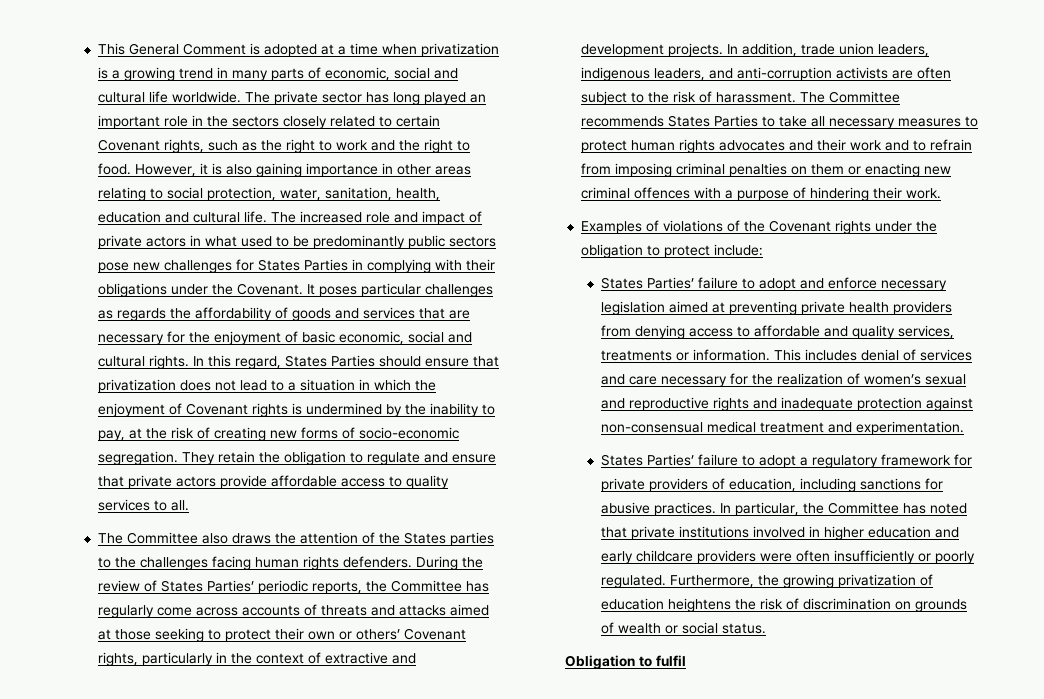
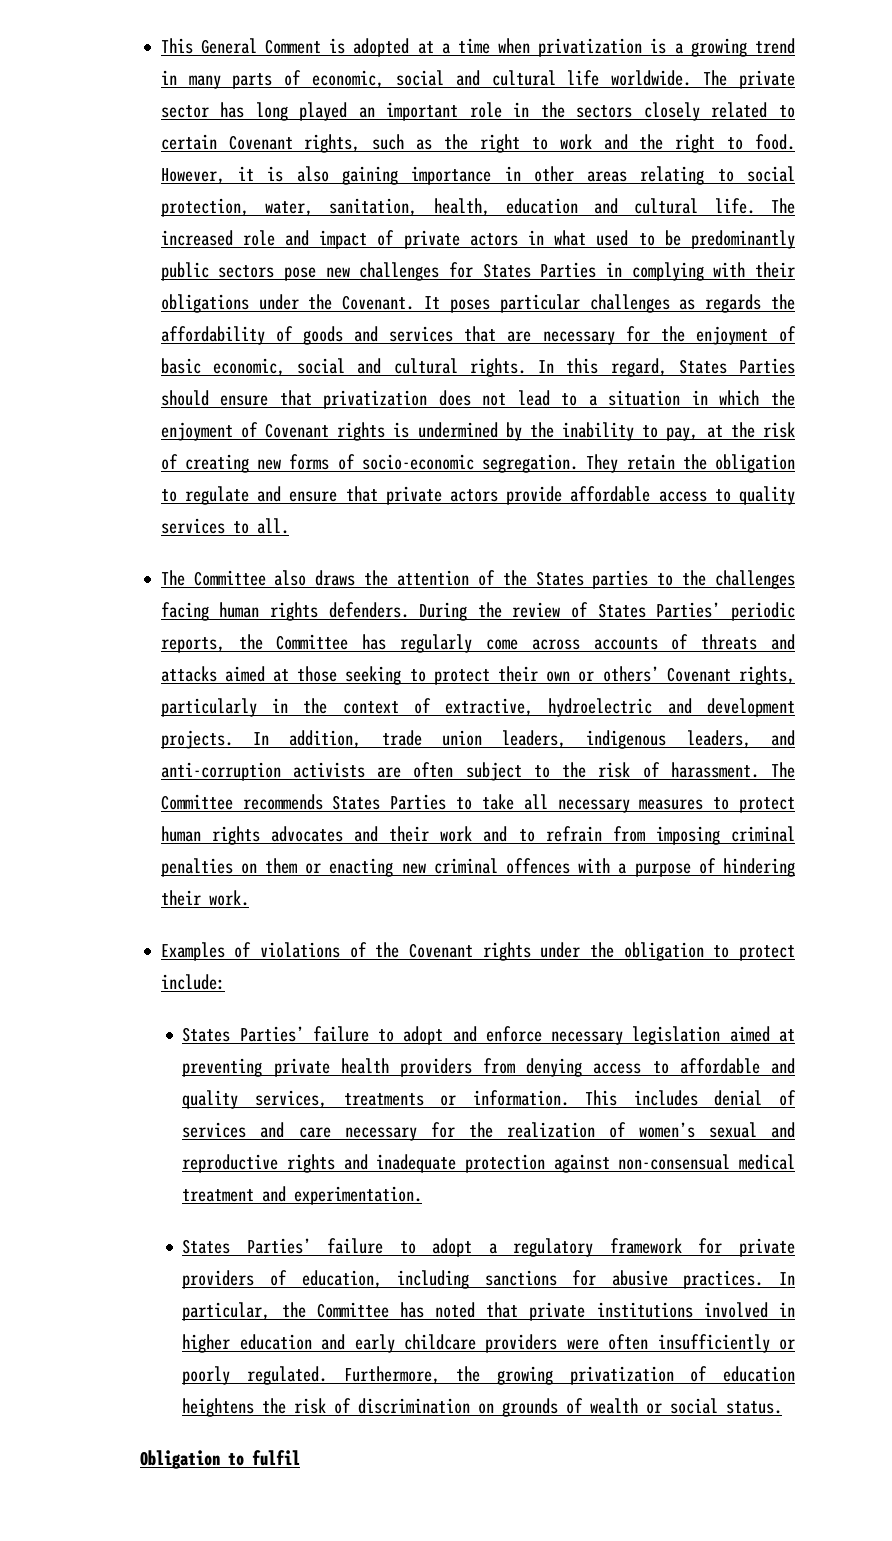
- During the review of States Parties’ periodic reports, the Committee has regularly come across accounts of threats and attacks aimed at those seeking to protect their own or others’ Covenant rights, particularly in the context of extractive and development projects.
+ During the review of States Parties’ periodic reports, the Committee has regularly come across accounts of threats and attacks aimed at those seeking to protect their own or others’ Covenant rights, particularly in the context of extractive, hydroelectric and development projects.

